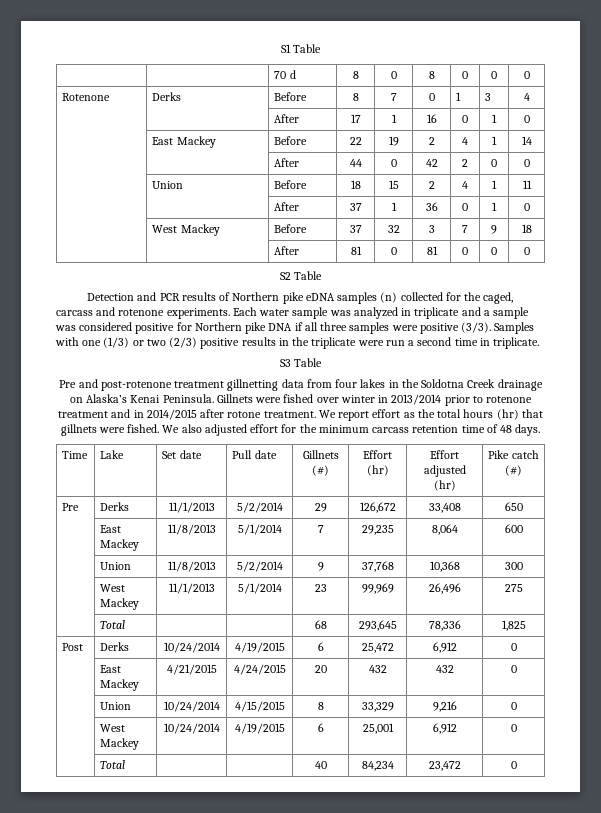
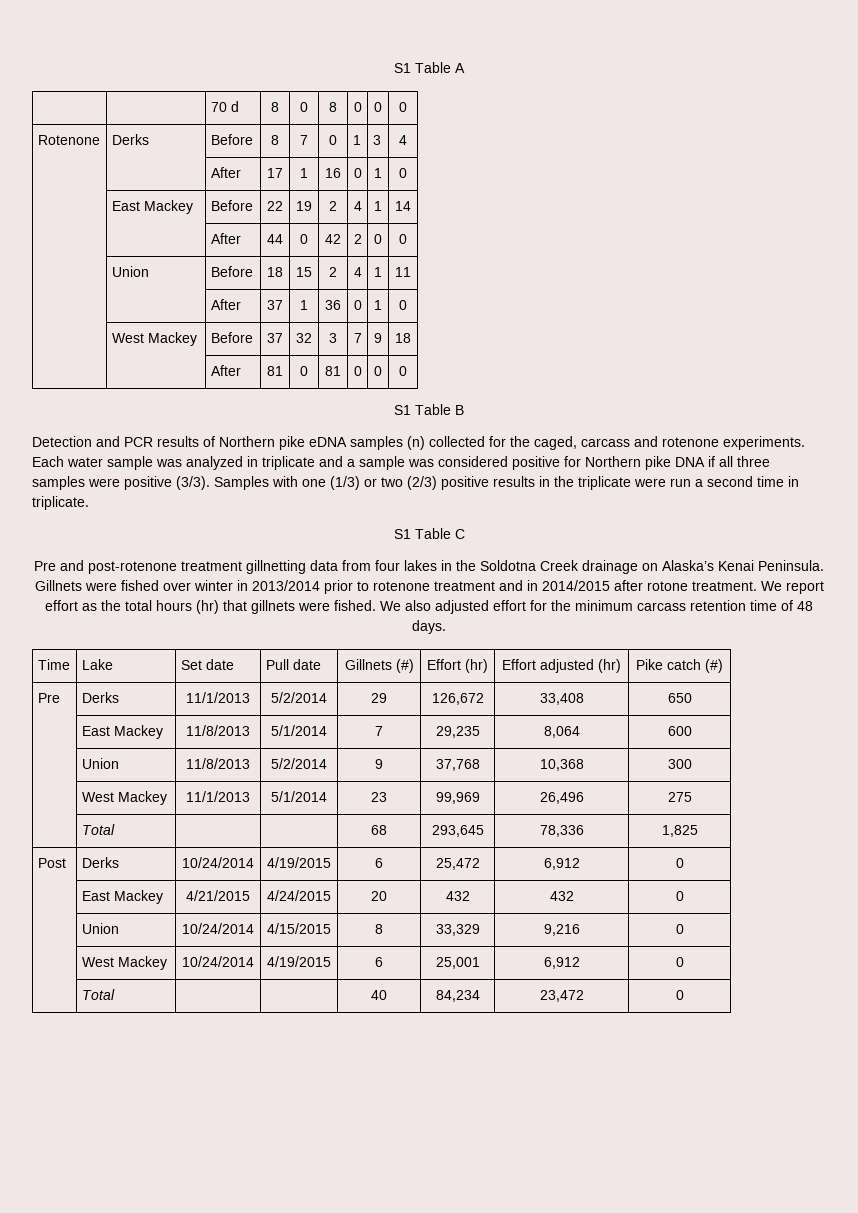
- S1 Table
+ S1 Table A
- S2 Table
+ S1 Table B
- S3 Table
+ S1 Table C

